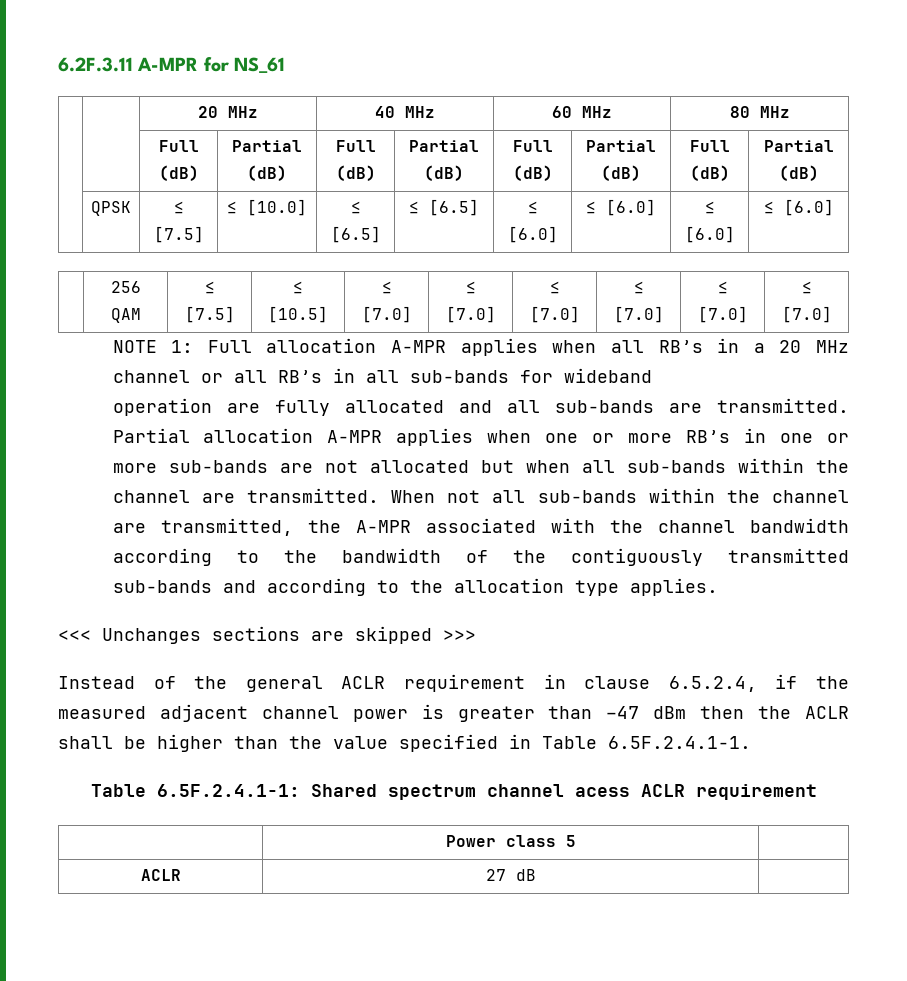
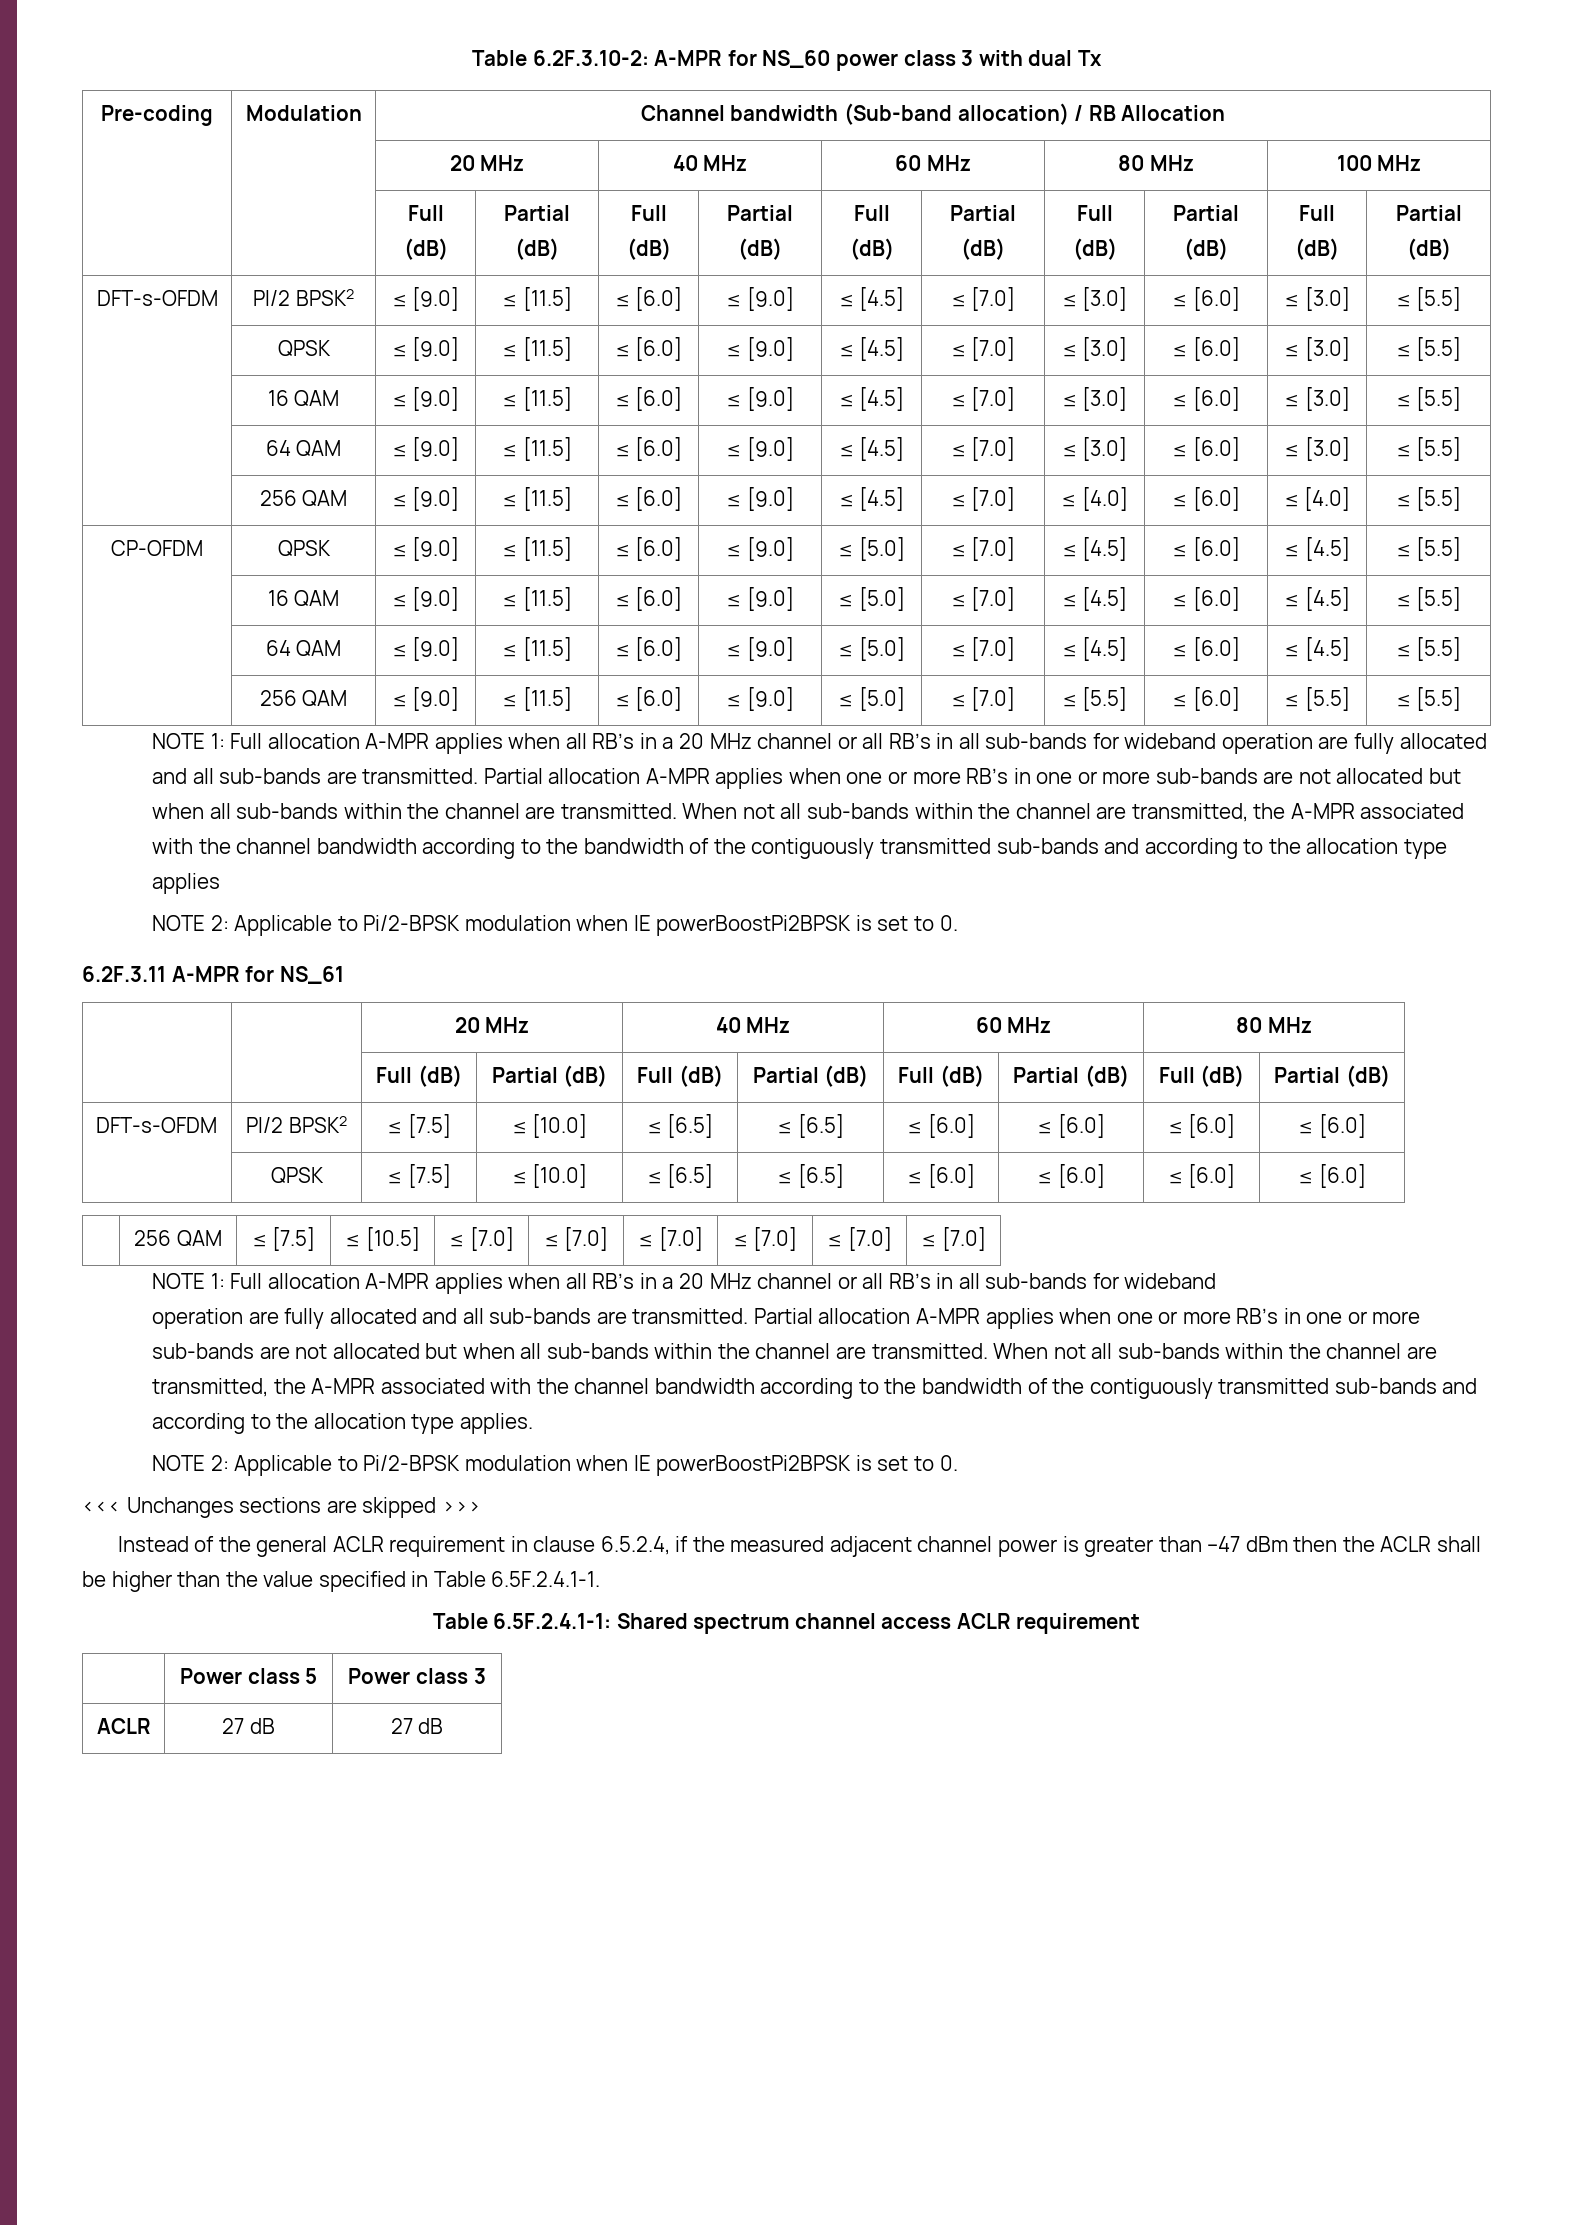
+ Table 6.2F.3.10-2: A-MPR for NS_60 power class 3 with dual Tx
+ Pre-coding | Modulation | Channel bandwidth (Sub-band allocation) / RB Allocation
+ | | 20 MHz | 40 MHz | 60 MHz | 80 MHz | 100 MHz
+ | | Full (dB) | Partial (dB) | Full (dB) | Partial (dB) | Full (dB) | Partial (dB) | Full (dB) | Partial (dB) | Full (dB) | Partial (dB)
+ DFT-s-OFDM | PI/2 BPSK2 | ≤ [9.0] | ≤ [11.5] | ≤ [6.0] | ≤ [9.0] | ≤ [4.5] | ≤ [7.0] | ≤ [3.0] | ≤ [6.0] | ≤ [3.0] | ≤ [5.5]
+ | QPSK | ≤ [9.0] | ≤ [11.5] | ≤ [6.0] | ≤ [9.0] | ≤ [4.5] | ≤ [7.0] | ≤ [3.0] | ≤ [6.0] | ≤ [3.0] | ≤ [5.5]
+ | 16 QAM | ≤ [9.0] | ≤ [11.5] | ≤ [6.0] | ≤ [9.0] | ≤ [4.5] | ≤ [7.0] | ≤ [3.0] | ≤ [6.0] | ≤ [3.0] | ≤ [5.5]
+ | 64 QAM | ≤ [9.0] | ≤ [11.5] | ≤ [6.0] | ≤ [9.0] | ≤ [4.5] | ≤ [7.0] | ≤ [3.0] | ≤ [6.0] | ≤ [3.0] | ≤ [5.5]
+ | 256 QAM | ≤ [9.0] | ≤ [11.5] | ≤ [6.0] | ≤ [9.0] | ≤ [4.5] | ≤ [7.0] | ≤ [4.0] | ≤ [6.0] | ≤ [4.0] | ≤ [5.5]
+ CP-OFDM | QPSK | ≤ [9.0] | ≤ [11.5] | ≤ [6.0] | ≤ [9.0] | ≤ [5.0] | ≤ [7.0] | ≤ [4.5] | ≤ [6.0] | ≤ [4.5] | ≤ [5.5]
+ | 16 QAM | ≤ [9.0] | ≤ [11.5] | ≤ [6.0] | ≤ [9.0] | ≤ [5.0] | ≤ [7.0] | ≤ [4.5] | ≤ [6.0] | ≤ [4.5] | ≤ [5.5]
+ | 64 QAM | ≤ [9.0] | ≤ [11.5] | ≤ [6.0] | ≤ [9.0] | ≤ [5.0] | ≤ [7.0] | ≤ [4.5] | ≤ [6.0] | ≤ [4.5] | ≤ [5.5]
+ | 256 QAM | ≤ [9.0] | ≤ [11.5] | ≤ [6.0] | ≤ [9.0] | ≤ [5.0] | ≤ [7.0] | ≤ [5.5] | ≤ [6.0] | ≤ [5.5] | ≤ [5.5]
+ NOTE 1: Full allocation A-MPR applies when all RB’s in a 20 MHz channel or all RB’s in all sub-bands for wideband operation are fully allocated and all sub-bands are transmitted. Partial allocation A-MPR applies when one or more RB’s in one or more sub-bands are not allocated but when all sub-bands within the channel are transmitted. When not all sub-bands within the channel are transmitted, the A-MPR associated with the channel bandwidth according to the bandwidth of the contiguously transmitted sub-bands and according to the allocation type applies
+ NOTE 2: Applicable to Pi/2-BPSK modulation when IE powerBoostPi2BPSK is set to 0.
+ DFT-s-OFDM | PI/2 BPSK2 | ≤ [7.5] | ≤ [10.0] | ≤ [6.5] | ≤ [6.5] | ≤ [6.0] | ≤ [6.0] | ≤ [6.0] | ≤ [6.0]
  When not all sub-bands within the channel are transmitted, the A-MPR associated with the channel bandwidth according to the bandwidth of the contiguously transmitted sub-bands and according to the allocation type applies.
+ NOTE 2: Applicable to Pi/2-BPSK modulation when IE powerBoostPi2BPSK is set to 0.
- Table 6.5F.2.4.1-1: Shared spectrum channel acess ACLR requirement
+ Table 6.5F.2.4.1-1: Shared spectrum channel access ACLR requirement
- | Power class 5 |
+ | Power class 5 | Power class 3
- ACLR | 27 dB |
+ ACLR | 27 dB | 27 dB

